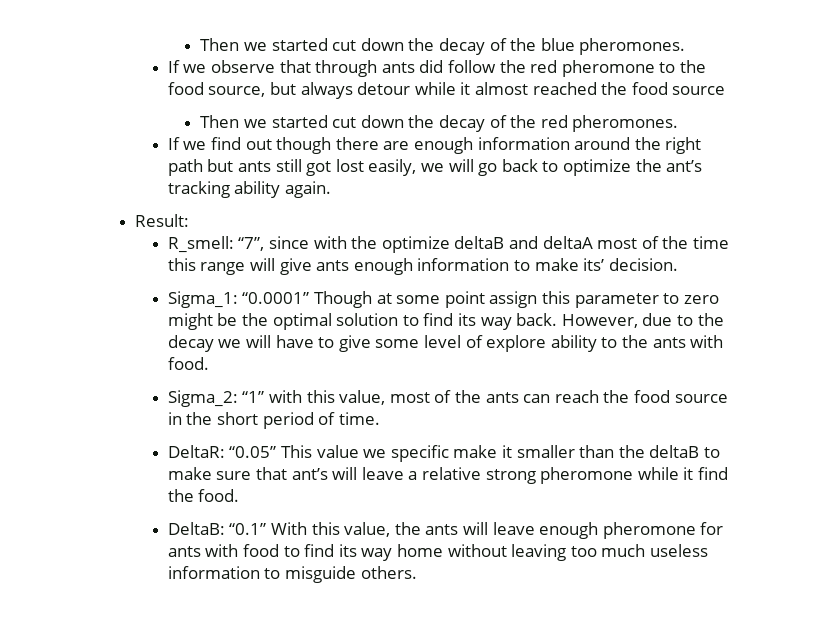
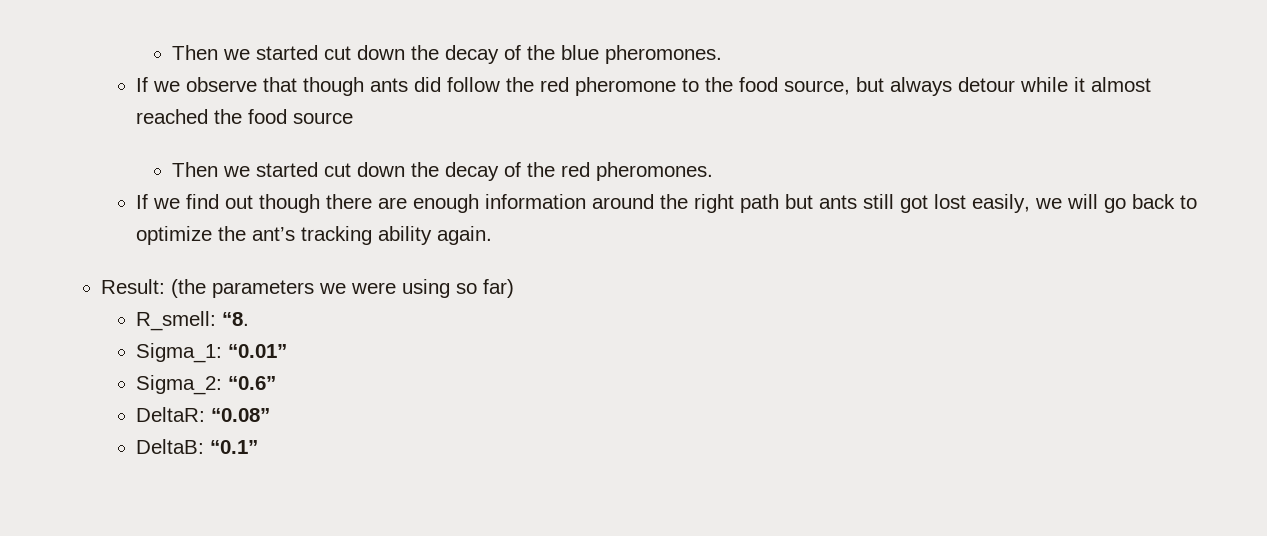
- If we observe that through ants did follow the red pheromone to the food source, but always detour while it almost reached the food source
+ If we observe that though ants did follow the red pheromone to the food source, but always detour while it almost reached the food source
- Result:
- R_smell: “7”, since with the optimize deltaB and deltaA most of the time this range will give ants enough information to make its’ decision.
- Sigma_1: “0.0001” Though at some point assign this parameter to zero might be the optimal solution to find its way back. However, due to the decay we will have to give some level of explore ability to the ants with food.
- Sigma_2: “1” with this value, most of the ants can reach the food source in the short period of time.
- DeltaR: “0.05” This value we specific make it smaller than the deltaB to make sure that ant’s will leave a relative strong pheromone while it find the food.
- DeltaB: “0.1” With this value, the ants will leave enough pheromone for ants with food to find its way home without leaving too much useless information to misguide others.
+ Result: (the parameters we were using so far)
+ R_smell: “8.
+ Sigma_1: “0.01”
+ Sigma_2: “0.6”
+ DeltaR: “0.08”
+ DeltaB: “0.1”

